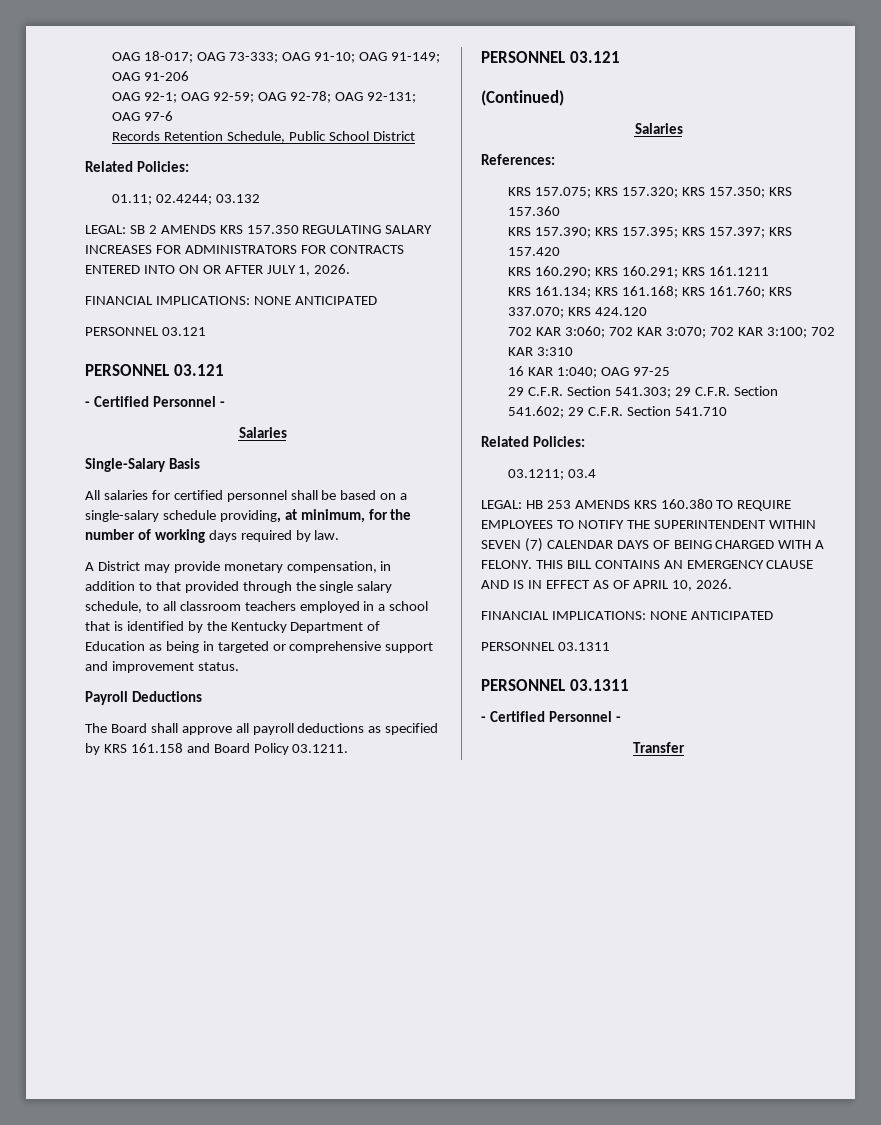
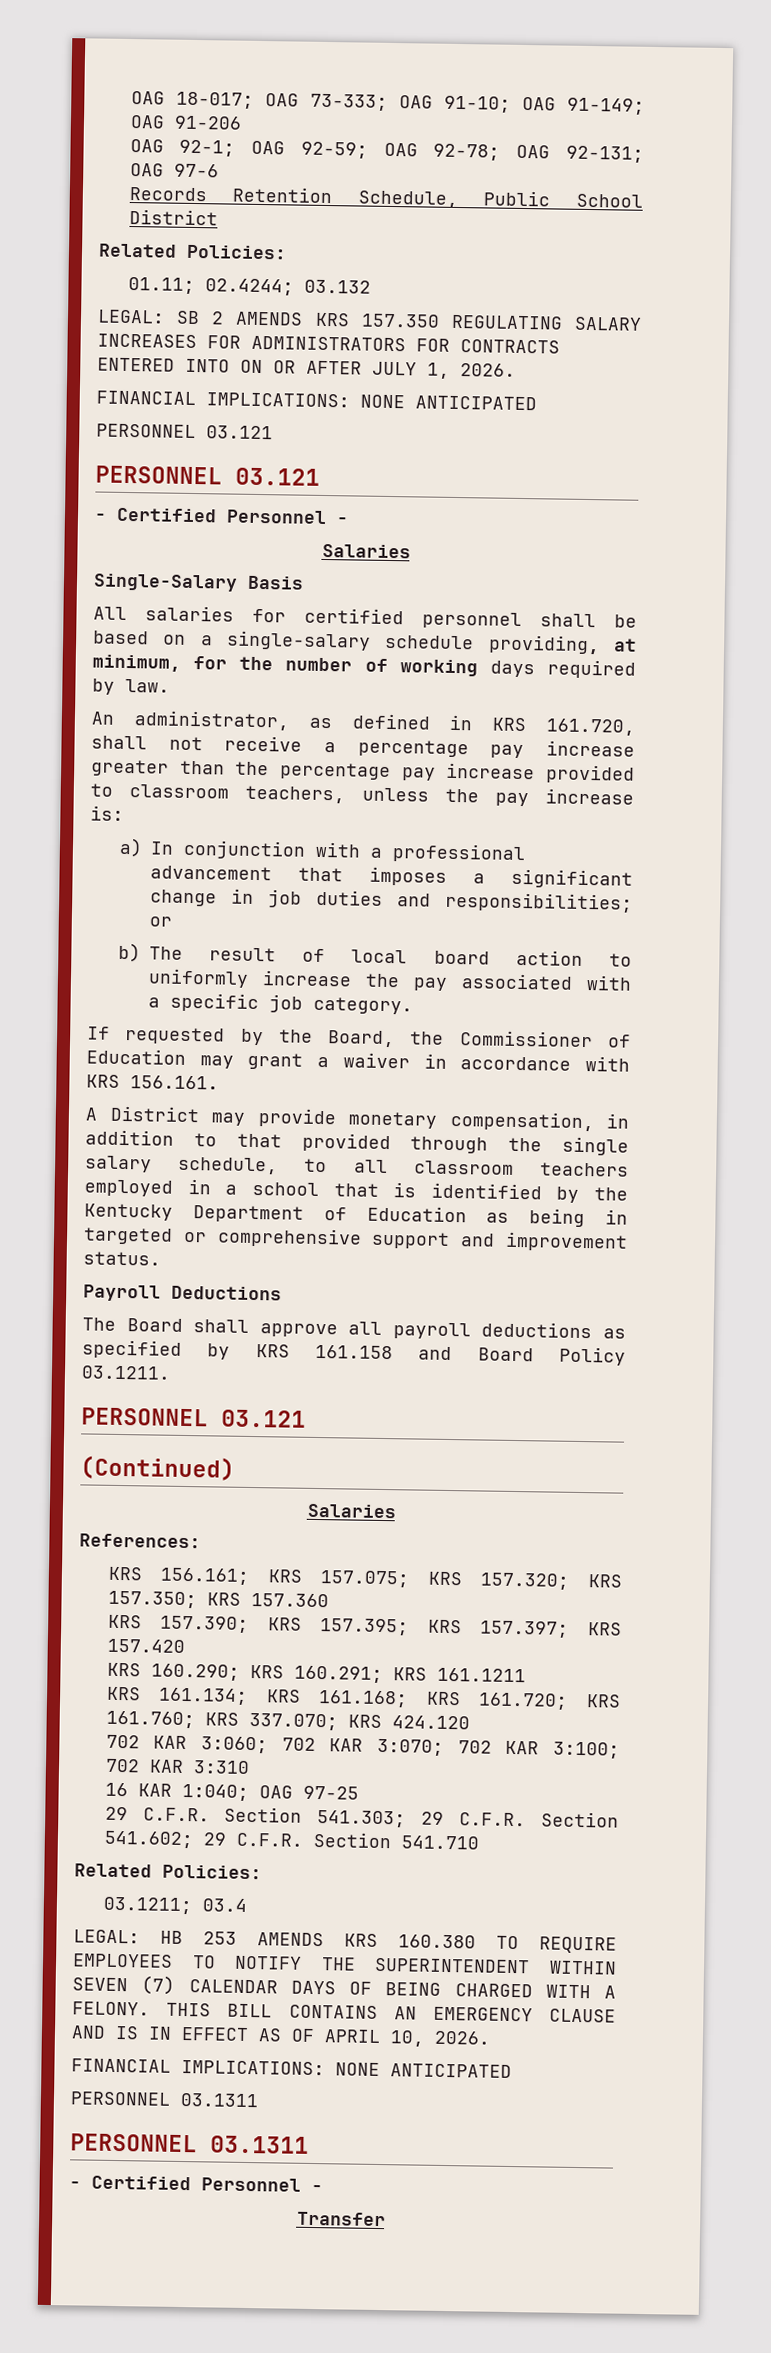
+ An administrator, as defined in KRS 161.720, shall not receive a percentage pay increase greater than the percentage pay increase provided to classroom teachers, unless the pay increase is:
+ a) In conjunction with a professional advancement that imposes a significant change in job duties and responsibilities; or
+ b) The result of local board action to uniformly increase the pay associated with a specific job category.
+ If requested by the Board, the Commissioner of Education may grant a waiver in accordance with KRS 156.161.
- KRS 157.075; KRS 157.320; KRS 157.350; KRS 157.360
+ KRS 156.161; KRS 157.075; KRS 157.320; KRS 157.350; KRS 157.360
- KRS 161.134; KRS 161.168; KRS 161.760; KRS 337.070; KRS 424.120
+ KRS 161.134; KRS 161.168; KRS 161.720; KRS 161.760; KRS 337.070; KRS 424.120

